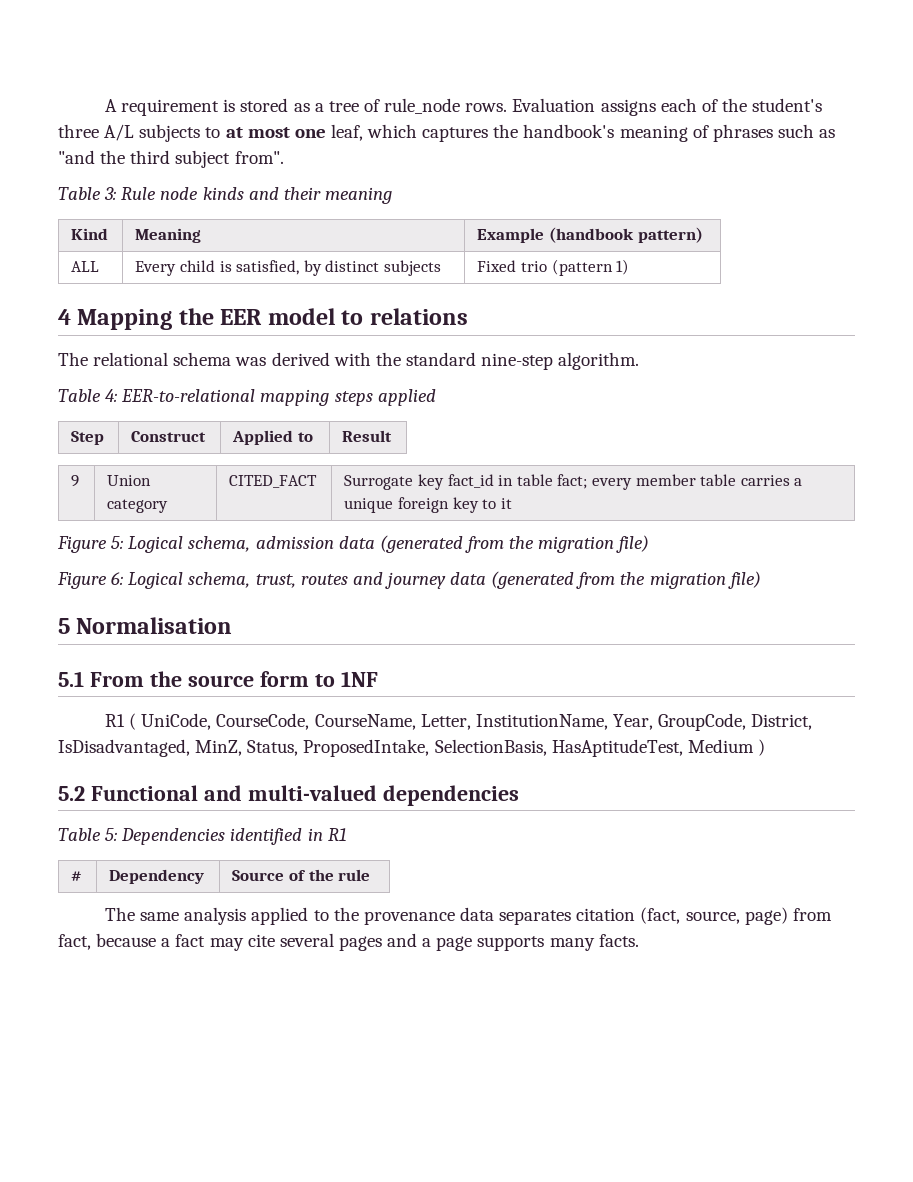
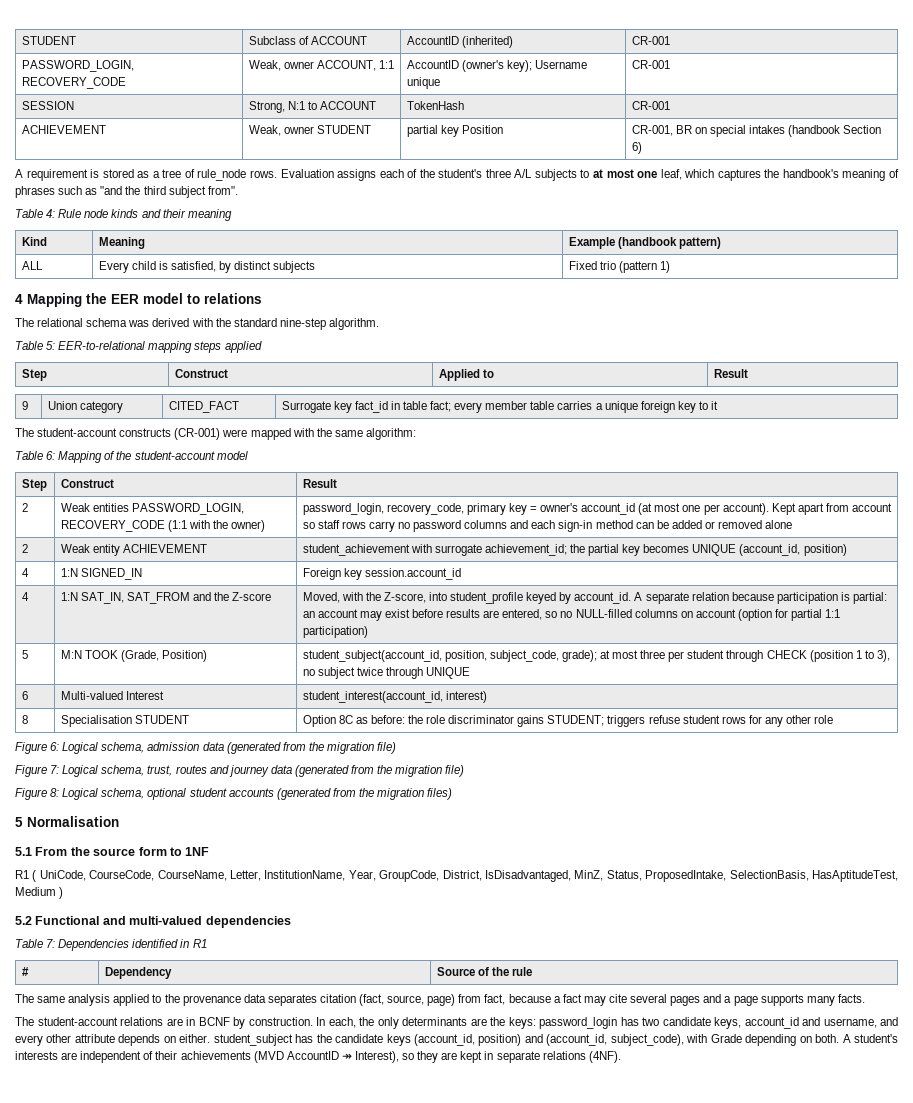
+ STUDENT | Subclass of ACCOUNT | AccountID (inherited) | CR-001
+ PASSWORD_LOGIN, RECOVERY_CODE | Weak, owner ACCOUNT, 1:1 | AccountID (owner's key); Username unique | CR-001
+ SESSION | Strong, N:1 to ACCOUNT | TokenHash | CR-001
+ ACHIEVEMENT | Weak, owner STUDENT | partial key Position | CR-001, BR on special intakes (handbook Section 6)
- Table 3: Rule node kinds and their meaning
+ Table 4: Rule node kinds and their meaning
- Table 4: EER-to-relational mapping steps applied
+ Table 5: EER-to-relational mapping steps applied
- Figure 5: Logical schema, admission data (generated from the migration file)
+ The student-account constructs (CR-001) were mapped with the same algorithm:
+ Table 6: Mapping of the student-account model
+ Step | Construct | Result
+ 2 | Weak entities PASSWORD_LOGIN, RECOVERY_CODE (1:1 with the owner) | password_login, recovery_code, primary key = owner's account_id (at most one per account). Kept apart from account so staff rows carry no password columns and each sign-in method can be added or removed alone
+ 2 | Weak entity ACHIEVEMENT | student_achievement with surrogate achievement_id; the partial key becomes UNIQUE (account_id, position)
+ 4 | 1:N SIGNED_IN | Foreign key session.account_id
+ 4 | 1:N SAT_IN, SAT_FROM and the Z-score | Moved, with the Z-score, into student_profile keyed by account_id. A separate relation because participation is partial: an account may exist before results are entered, so no NULL-filled columns on account (option for partial 1:1 participation)
+ 5 | M:N TOOK (Grade, Position) | student_subject(account_id, position, subject_code, grade); at most three per student through CHECK (position 1 to 3), no subject twice through UNIQUE
+ 6 | Multi-valued Interest | student_interest(account_id, interest)
+ 8 | Specialisation STUDENT | Option 8C as before: the role discriminator gains STUDENT; triggers refuse student rows for any other role
+ Figure 6: Logical schema, admission data (generated from the migration file)
- Figure 6: Logical schema, trust, routes and journey data (generated from the migration file)
+ Figure 7: Logical schema, trust, routes and journey data (generated from the migration file)
+ Figure 8: Logical schema, optional student accounts (generated from the migration files)
- Table 5: Dependencies identified in R1
+ Table 7: Dependencies identified in R1
+ The student-account relations are in BCNF by construction. In each, the only determinants are the keys: password_login has two candidate keys, account_id and username, and every other attribute depends on either. student_subject has the candidate keys (account_id, position) and (account_id, subject_code), with Grade depending on both. A student's interests are independent of their achievements (MVD AccountID ↠ Interest), so they are kept in separate relations (4NF).

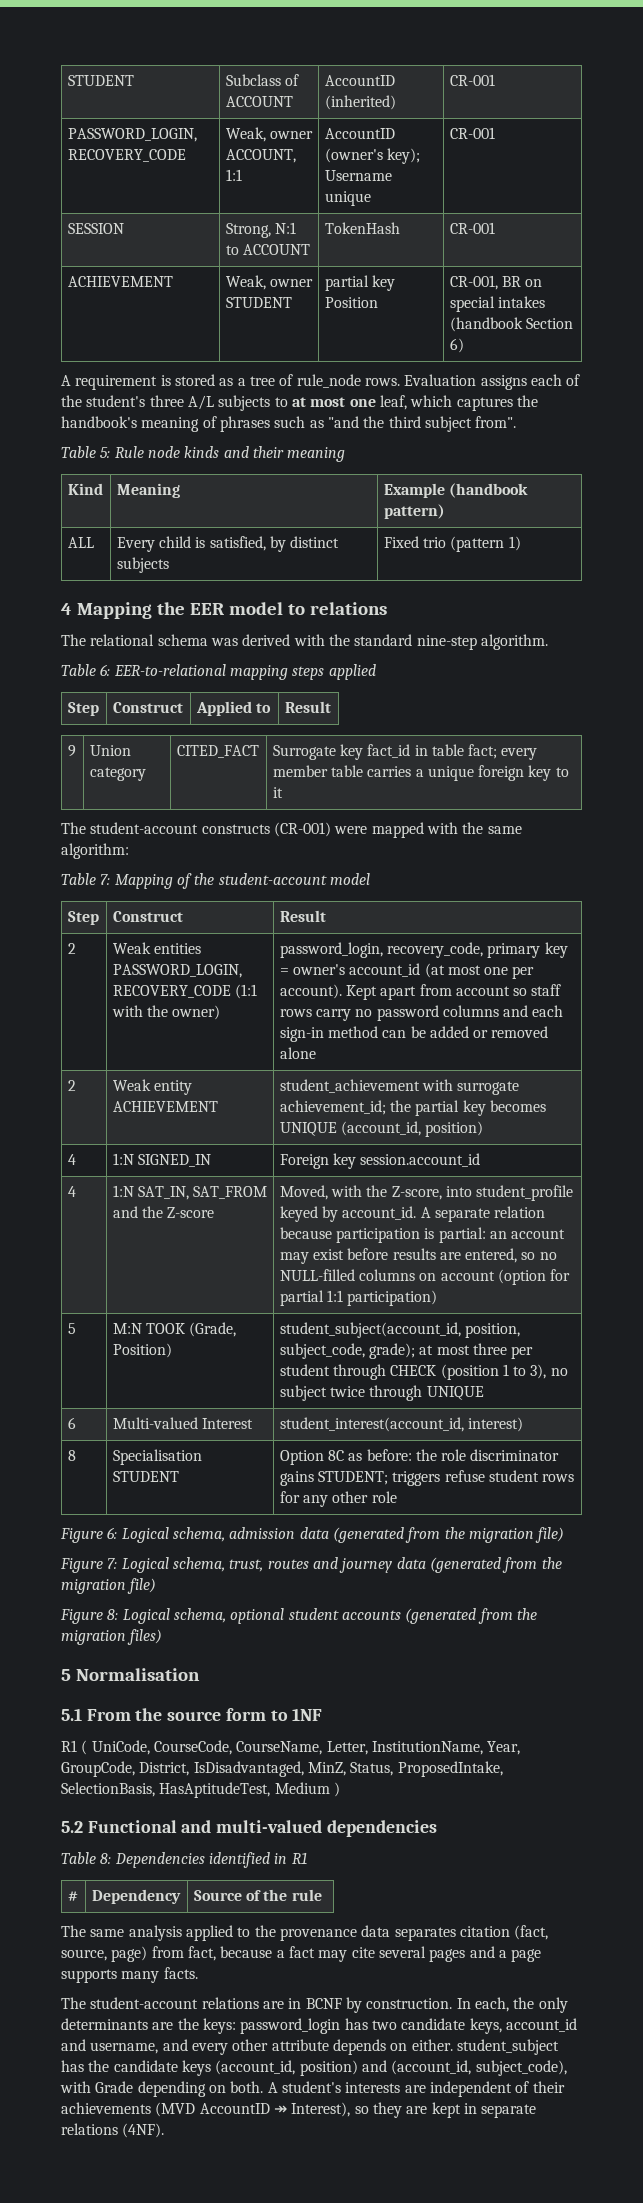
- Table 4: Rule node kinds and their meaning
+ Table 5: Rule node kinds and their meaning
- Table 5: EER-to-relational mapping steps applied
+ Table 6: EER-to-relational mapping steps applied
- Table 6: Mapping of the student-account model
+ Table 7: Mapping of the student-account model
- Table 7: Dependencies identified in R1
+ Table 8: Dependencies identified in R1

